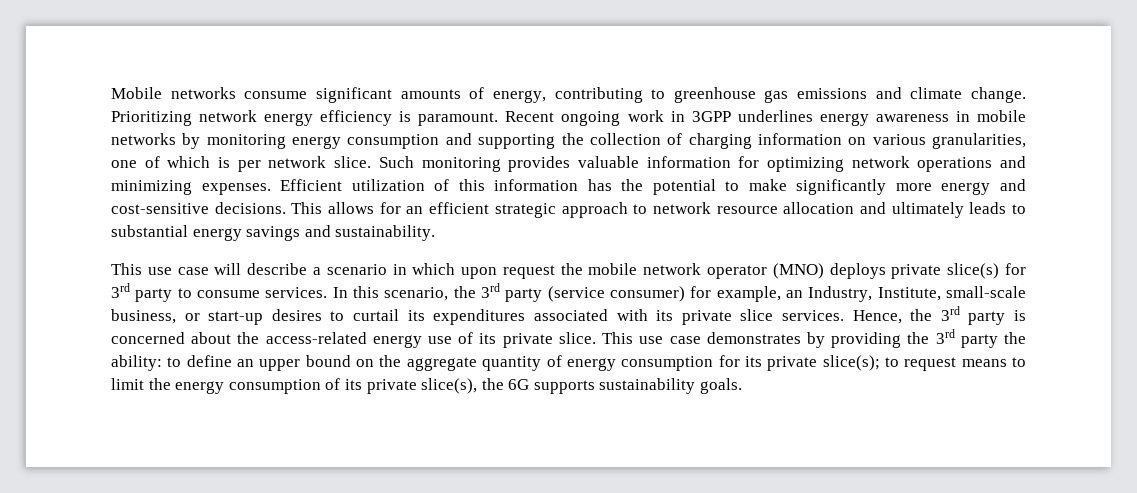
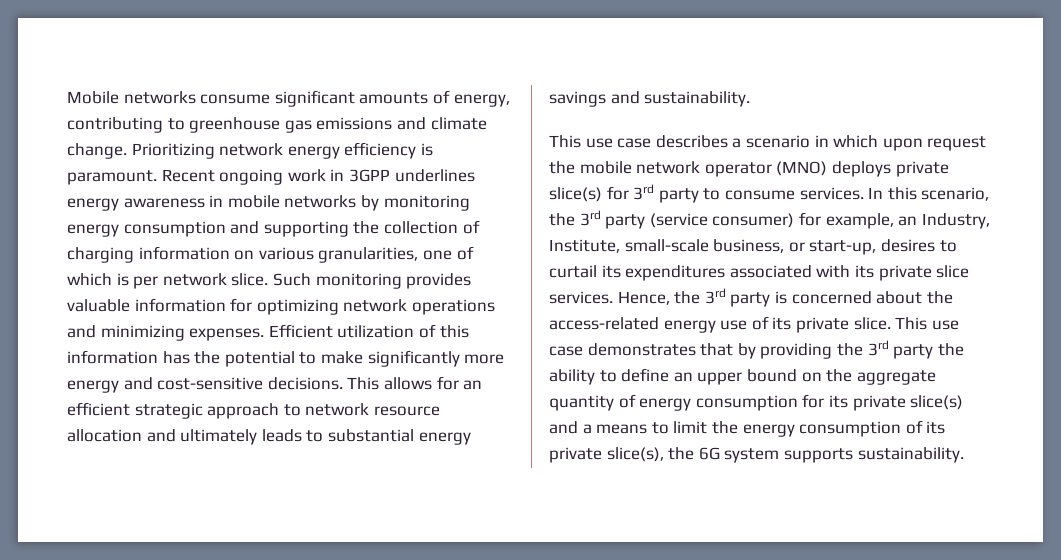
- This use case will describe a scenario in which upon request the mobile network operator (MNO) deploys private slice(s) for 3rd party to consume services.
+ This use case describes a scenario in which upon request the mobile network operator (MNO) deploys private slice(s) for 3rd party to consume services.
- In this scenario, the 3rd party (service consumer) for example, an Industry, Institute, small-scale business, or start-up desires to curtail its expenditures associated with its private slice services.
+ In this scenario, the 3rd party (service consumer) for example, an Industry, Institute, small-scale business, or start-up, desires to curtail its expenditures associated with its private slice services.
- This use case demonstrates by providing the 3rd party the ability: to define an upper bound on the aggregate quantity of energy consumption for its private slice(s); to request means to limit the energy consumption of its private slice(s), the 6G supports sustainability goals.
+ This use case demonstrates that by providing the 3rd party the ability to define an upper bound on the aggregate quantity of energy consumption for its private slice(s) and a means to limit the energy consumption of its private slice(s), the 6G system supports sustainability.

